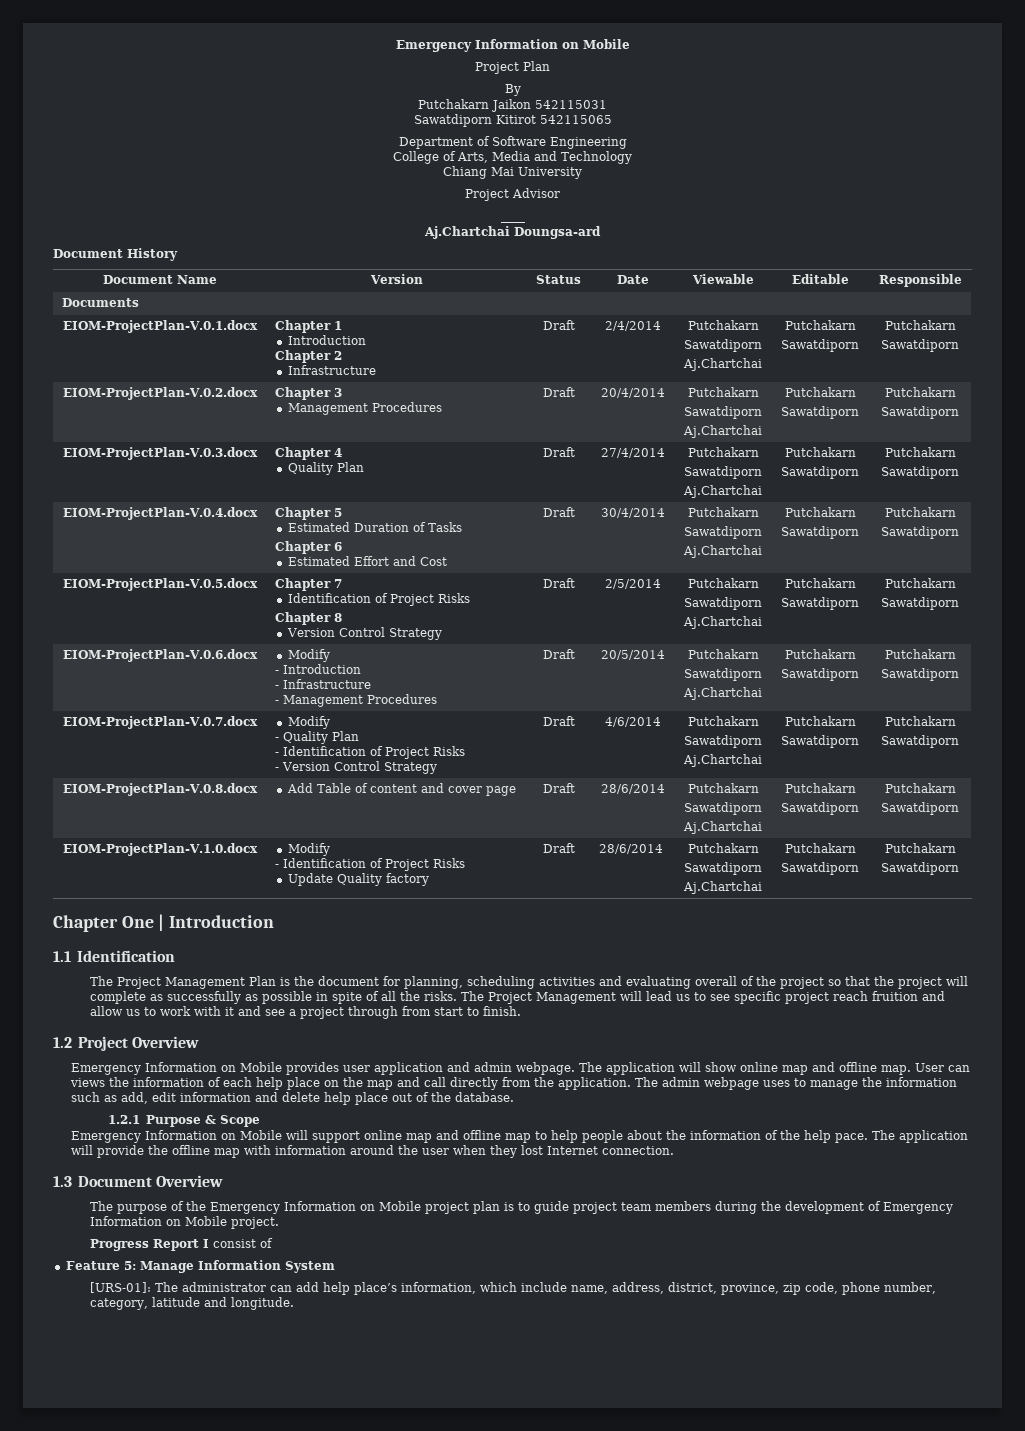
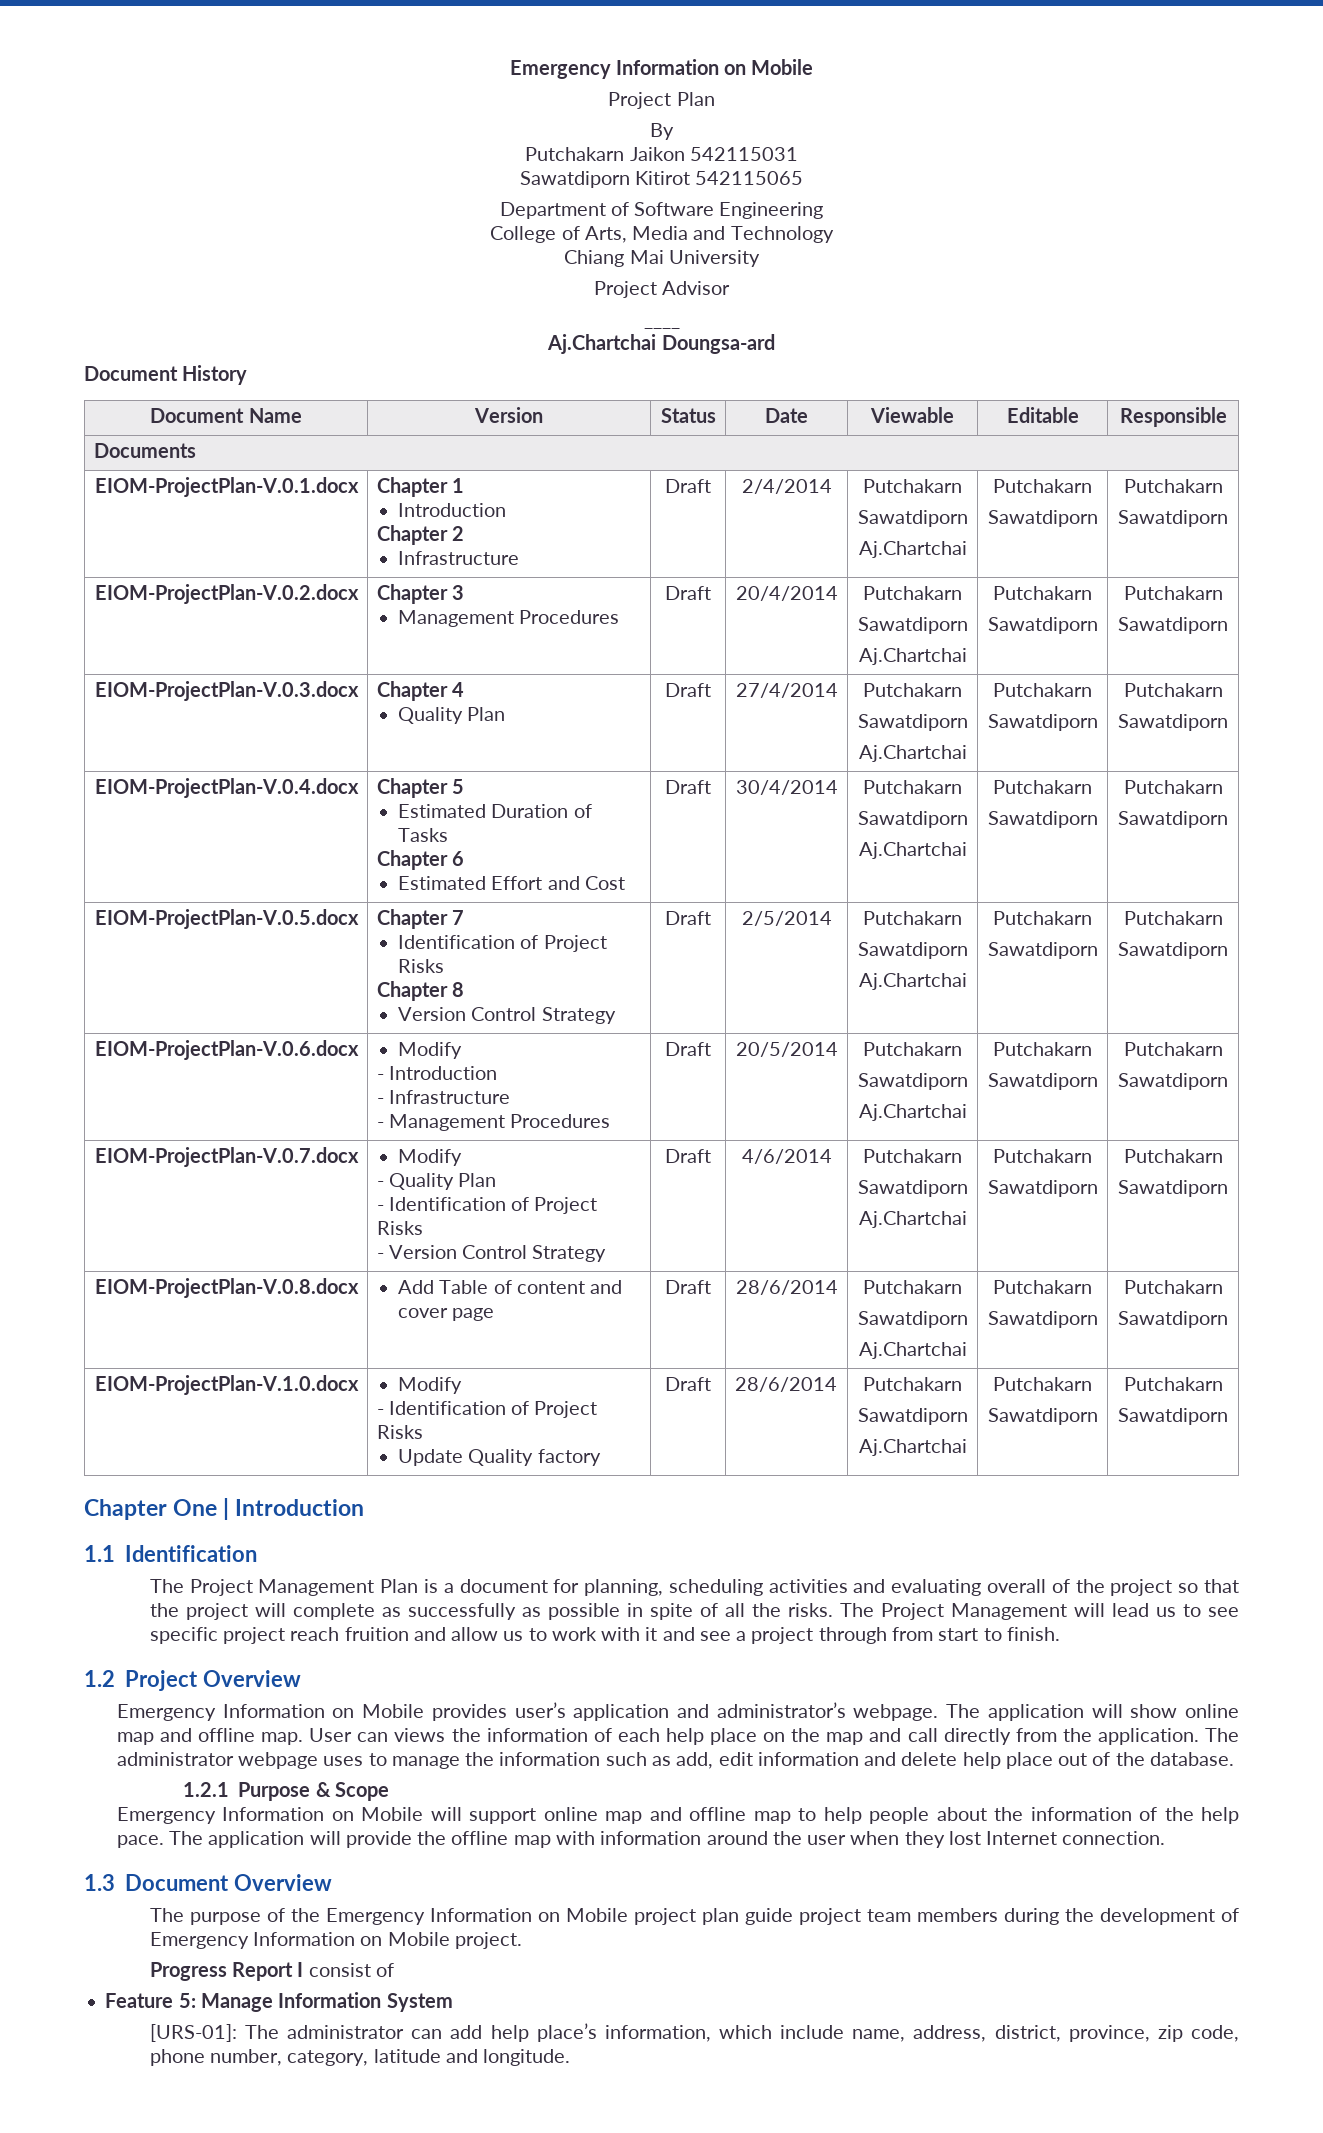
- The Project Management Plan is the document for planning, scheduling activities and evaluating overall of the project so that the project will complete as successfully as possible in spite of all the risks.
+ The Project Management Plan is a document for planning, scheduling activities and evaluating overall of the project so that the project will complete as successfully as possible in spite of all the risks.
- Emergency Information on Mobile provides user application and admin webpage.
+ Emergency Information on Mobile provides user’s application and administrator’s webpage.
- The admin webpage uses to manage the information such as add, edit information and delete help place out of the database.
+ The administrator webpage uses to manage the information such as add, edit information and delete help place out of the database.
- The purpose of the Emergency Information on Mobile project plan is to guide project team members during the development of Emergency Information on Mobile project.
+ The purpose of the Emergency Information on Mobile project plan guide project team members during the development of Emergency Information on Mobile project.

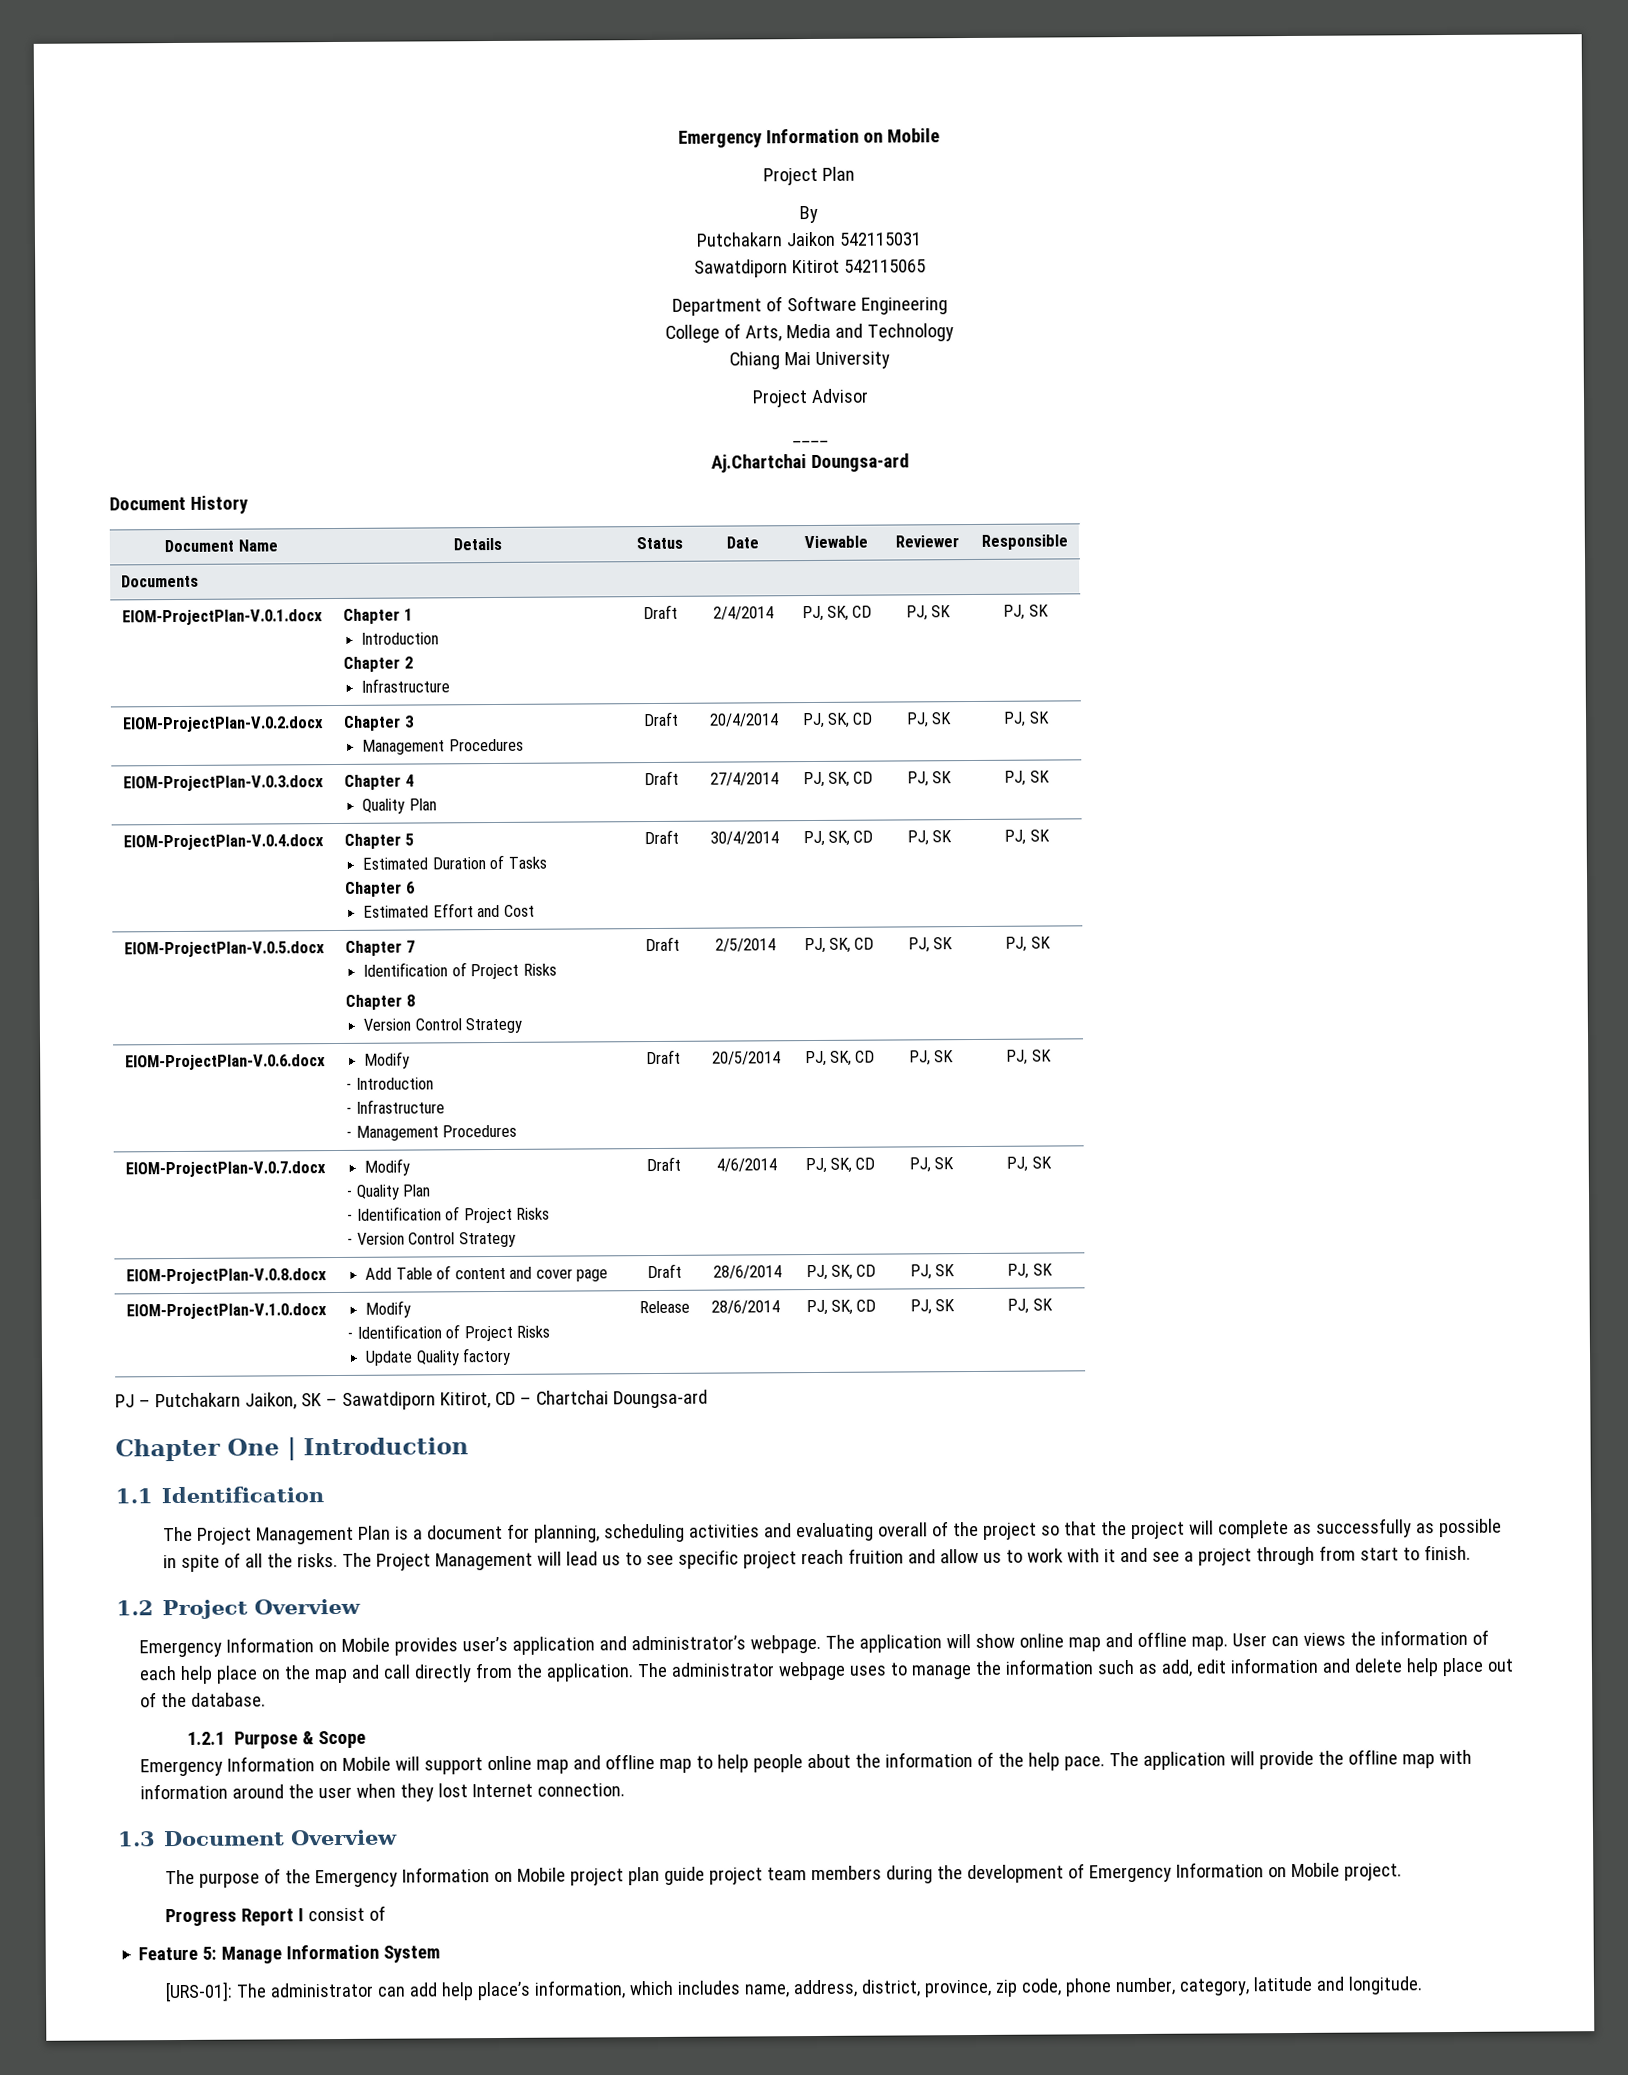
- Document Name | Version | Status | Date | Viewable | Editable | Responsible
+ Document Name | Details | Status | Date | Viewable | Reviewer | Responsible
  EIOM-ProjectPlan-V.0.1.docx | Chapter 1
  Introduction
  Chapter 2
- Infrastructure | Draft | 2/4/2014 | Putchakarn
- Sawatdiporn
- Aj.Chartchai | Putchakarn
- Sawatdiporn | Putchakarn
- Sawatdiporn
+ Infrastructure | Draft | 2/4/2014 | PJ, SK, CD | PJ, SK | PJ, SK
  EIOM-ProjectPlan-V.0.2.docx | Chapter 3
- Management Procedures | Draft | 20/4/2014 | Putchakarn
- Sawatdiporn
- Aj.Chartchai | Putchakarn
- Sawatdiporn | Putchakarn
- Sawatdiporn
+ Management Procedures | Draft | 20/4/2014 | PJ, SK, CD | PJ, SK | PJ, SK
  EIOM-ProjectPlan-V.0.3.docx | Chapter 4
- Quality Plan | Draft | 27/4/2014 | Putchakarn
- Sawatdiporn
- Aj.Chartchai | Putchakarn
- Sawatdiporn | Putchakarn
- Sawatdiporn
+ Quality Plan | Draft | 27/4/2014 | PJ, SK, CD | PJ, SK | PJ, SK
  EIOM-ProjectPlan-V.0.4.docx | Chapter 5
  Estimated Duration of Tasks
  Chapter 6
- Estimated Effort and Cost | Draft | 30/4/2014 | Putchakarn
- Sawatdiporn
- Aj.Chartchai | Putchakarn
- Sawatdiporn | Putchakarn
- Sawatdiporn
+ Estimated Effort and Cost | Draft | 30/4/2014 | PJ, SK, CD | PJ, SK | PJ, SK
  EIOM-ProjectPlan-V.0.5.docx | Chapter 7
  Identification of Project Risks
  Chapter 8
- Version Control Strategy | Draft | 2/5/2014 | Putchakarn
- Sawatdiporn
- Aj.Chartchai | Putchakarn
- Sawatdiporn | Putchakarn
- Sawatdiporn
+ Version Control Strategy | Draft | 2/5/2014 | PJ, SK, CD | PJ, SK | PJ, SK
  EIOM-ProjectPlan-V.0.6.docx | Modify
  - Introduction
  - Infrastructure
- - Management Procedures | Draft | 20/5/2014 | Putchakarn
- Sawatdiporn
- Aj.Chartchai | Putchakarn
- Sawatdiporn | Putchakarn
- Sawatdiporn
+ - Management Procedures | Draft | 20/5/2014 | PJ, SK, CD | PJ, SK | PJ, SK
  EIOM-ProjectPlan-V.0.7.docx | Modify
  - Quality Plan
  - Identification of Project Risks
- - Version Control Strategy | Draft | 4/6/2014 | Putchakarn
- Sawatdiporn
- Aj.Chartchai | Putchakarn
- Sawatdiporn | Putchakarn
- Sawatdiporn
+ - Version Control Strategy | Draft | 4/6/2014 | PJ, SK, CD | PJ, SK | PJ, SK
- EIOM-ProjectPlan-V.0.8.docx | Add Table of content and cover page | Draft | 28/6/2014 | Putchakarn
- Sawatdiporn
- Aj.Chartchai | Putchakarn
- Sawatdiporn | Putchakarn
- Sawatdiporn
+ EIOM-ProjectPlan-V.0.8.docx | Add Table of content and cover page | Draft | 28/6/2014 | PJ, SK, CD | PJ, SK | PJ, SK
  EIOM-ProjectPlan-V.1.0.docx | Modify
  - Identification of Project Risks
- Update Quality factory | Draft | 28/6/2014 | Putchakarn
- Sawatdiporn
- Aj.Chartchai | Putchakarn
- Sawatdiporn | Putchakarn
- Sawatdiporn
+ Update Quality factory | Release | 28/6/2014 | PJ, SK, CD | PJ, SK | PJ, SK
+ PJ – Putchakarn Jaikon, SK – Sawatdiporn Kitirot, CD – Chartchai Doungsa-ard
- [URS-01]: The administrator can add help place’s information, which include name, address, district, province, zip code, phone number, category, latitude and longitude.
+ [URS-01]: The administrator can add help place’s information, which includes name, address, district, province, zip code, phone number, category, latitude and longitude.

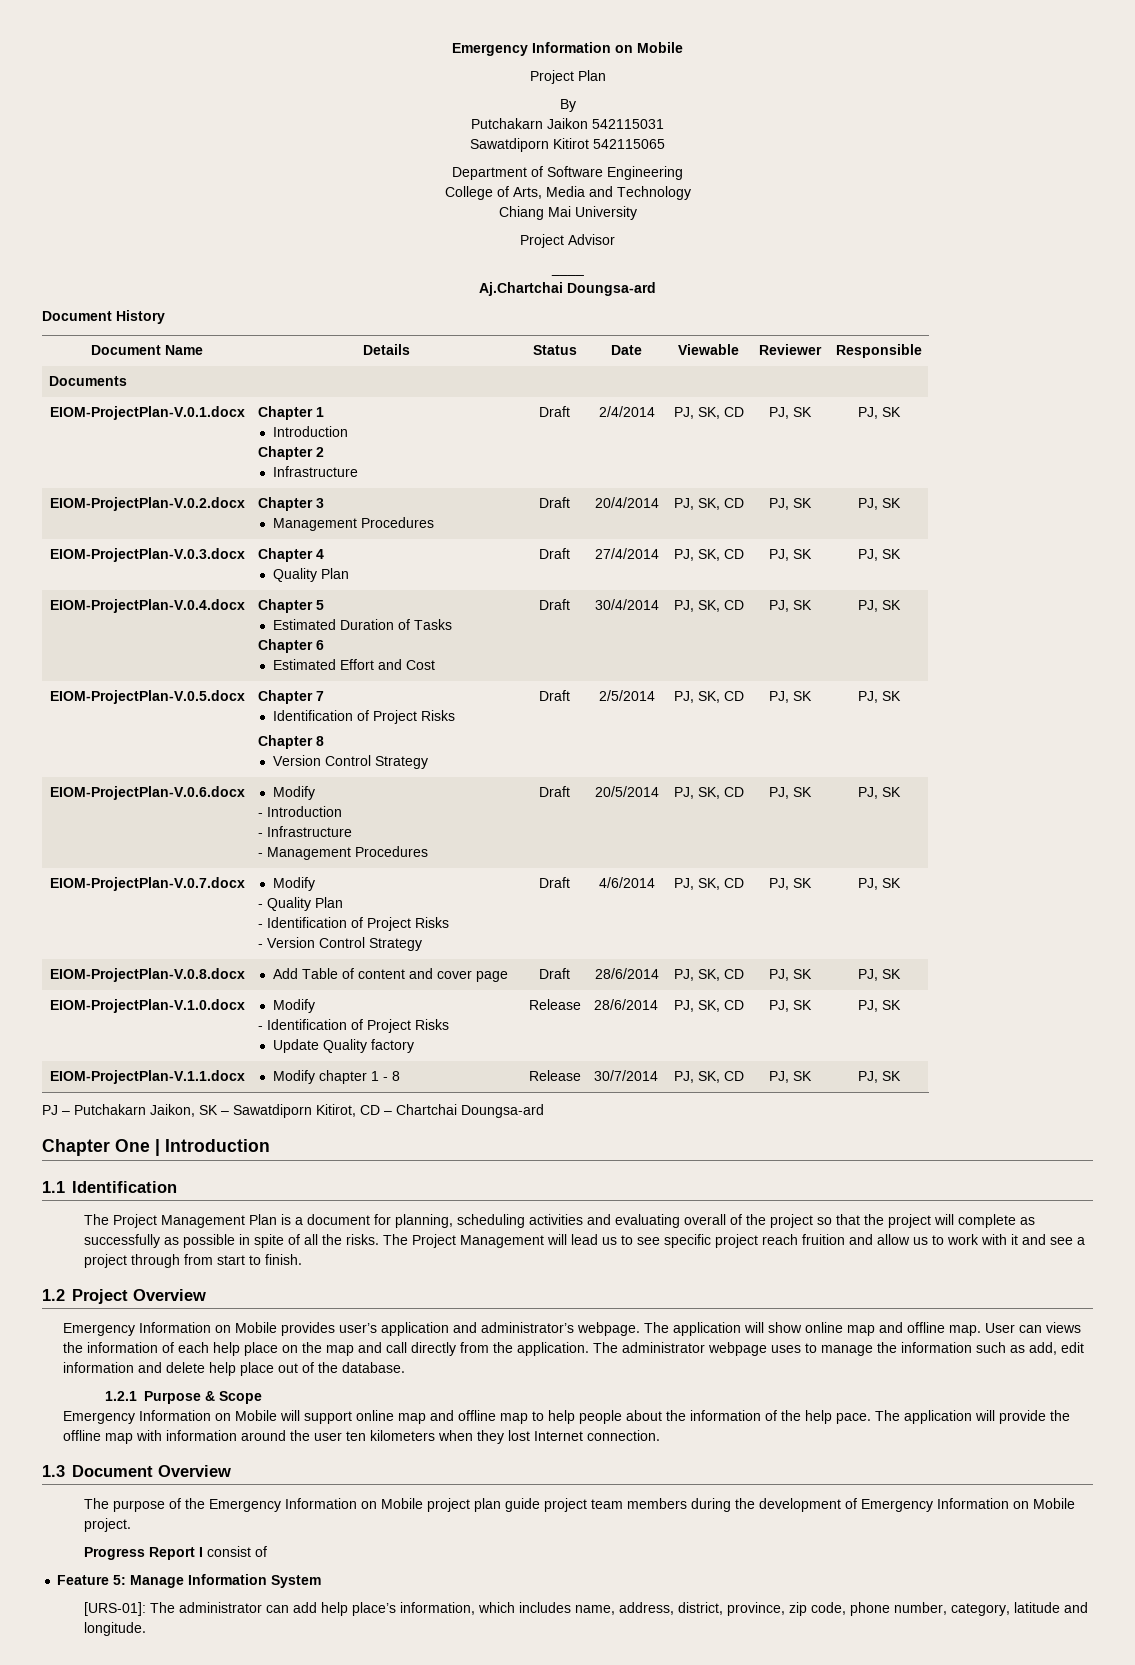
+ EIOM-ProjectPlan-V.1.1.docx | Modify chapter 1 - 8 | Release | 30/7/2014 | PJ, SK, CD | PJ, SK | PJ, SK
- The application will provide the offline map with information around the user when they lost Internet connection.
+ The application will provide the offline map with information around the user ten kilometers when they lost Internet connection.

